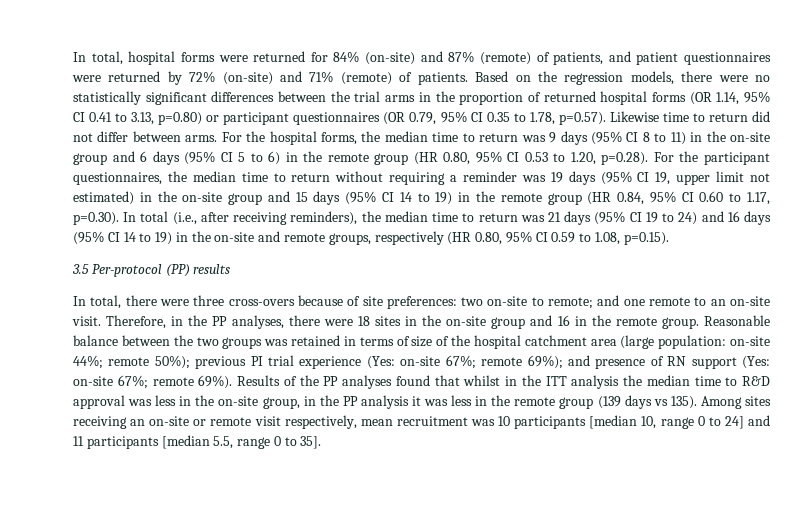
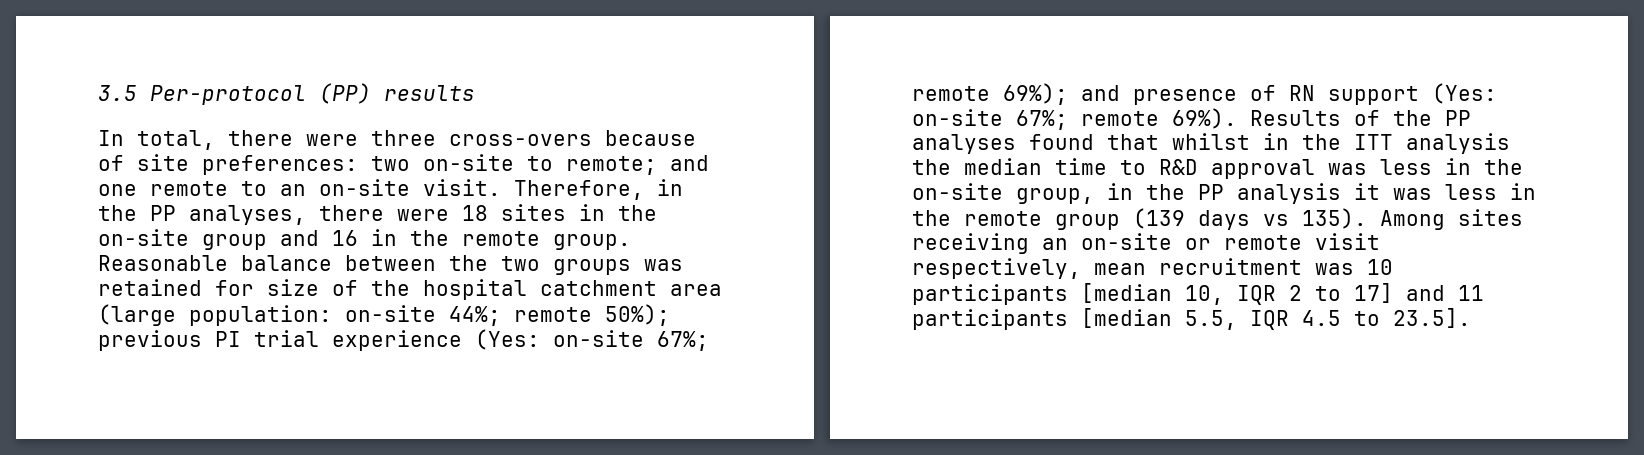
- In total, hospital forms were returned for 84% (on-site) and 87% (remote) of patients, and patient questionnaires were returned by 72% (on-site) and 71% (remote) of patients. Based on the regression models, there were no statistically significant differences between the trial arms in the proportion of returned hospital forms (OR 1.14, 95% CI 0.41 to 3.13, p=0.80) or participant questionnaires (OR 0.79, 95% CI 0.35 to 1.78, p=0.57). Likewise time to return did not differ between arms. For the hospital forms, the median time to return was 9 days (95% CI 8 to 11) in the on-site group and 6 days (95% CI 5 to 6) in the remote group (HR 0.80, 95% CI 0.53 to 1.20, p=0.28). For the participant questionnaires, the median time to return without requiring a reminder was 19 days (95% CI 19, upper limit not estimated) in the on-site group and 15 days (95% CI 14 to 19) in the remote group (HR 0.84, 95% CI 0.60 to 1.17, p=0.30). In total (i.e., after receiving reminders), the median time to return was 21 days (95% CI 19 to 24) and 16 days (95% CI 14 to 19) in the on-site and remote groups, respectively (HR 0.80, 95% CI 0.59 to 1.08, p=0.15).
- Reasonable balance between the two groups was retained in terms of size of the hospital catchment area (large population: on-site 44%; remote 50%); previous PI trial experience (Yes: on-site 67%; remote 69%); and presence of RN support (Yes: on-site 67%; remote 69%).
+ Reasonable balance between the two groups was retained for size of the hospital catchment area (large population: on-site 44%; remote 50%); previous PI trial experience (Yes: on-site 67%; remote 69%); and presence of RN support (Yes: on-site 67%; remote 69%).
- Among sites receiving an on-site or remote visit respectively, mean recruitment was 10 participants [median 10, range 0 to 24] and 11 participants [median 5.5, range 0 to 35].
+ Among sites receiving an on-site or remote visit respectively, mean recruitment was 10 participants [median 10, IQR 2 to 17] and 11 participants [median 5.5, IQR 4.5 to 23.5].

